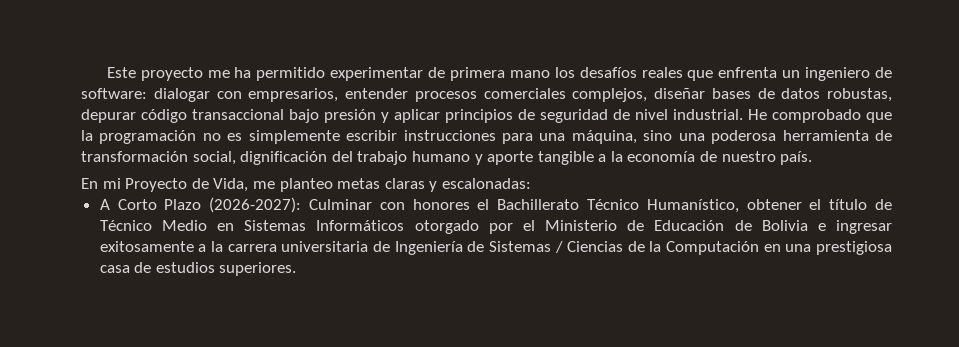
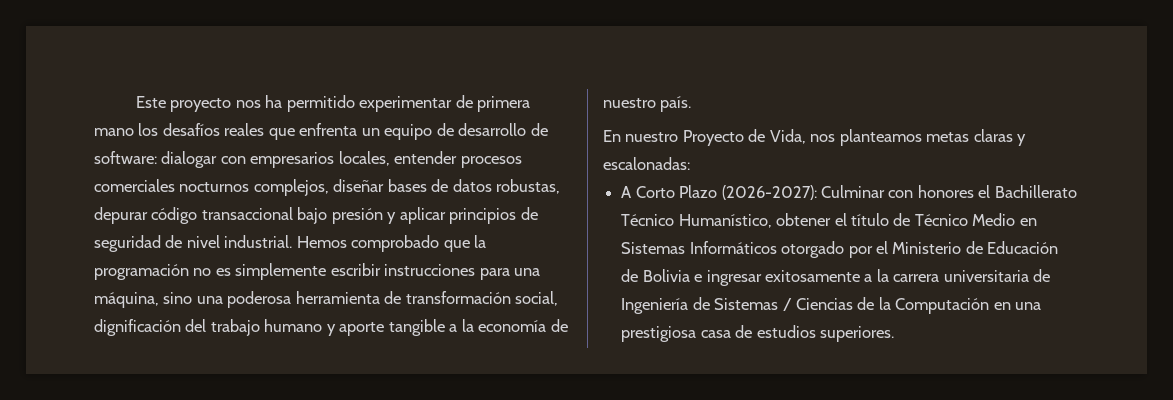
- Este proyecto me ha permitido experimentar de primera mano los desafíos reales que enfrenta un ingeniero de software: dialogar con empresarios, entender procesos comerciales complejos, diseñar bases de datos robustas, depurar código transaccional bajo presión y aplicar principios de seguridad de nivel industrial.
+ Este proyecto nos ha permitido experimentar de primera mano los desafíos reales que enfrenta un equipo de desarrollo de software: dialogar con empresarios locales, entender procesos comerciales nocturnos complejos, diseñar bases de datos robustas, depurar código transaccional bajo presión y aplicar principios de seguridad de nivel industrial.
- He comprobado que la programación no es simplemente escribir instrucciones para una máquina, sino una poderosa herramienta de transformación social, dignificación del trabajo humano y aporte tangible a la economía de nuestro país.
+ Hemos comprobado que la programación no es simplemente escribir instrucciones para una máquina, sino una poderosa herramienta de transformación social, dignificación del trabajo humano y aporte tangible a la economía de nuestro país.
- En mi Proyecto de Vida, me planteo metas claras y escalonadas:
+ En nuestro Proyecto de Vida, nos planteamos metas claras y escalonadas:

